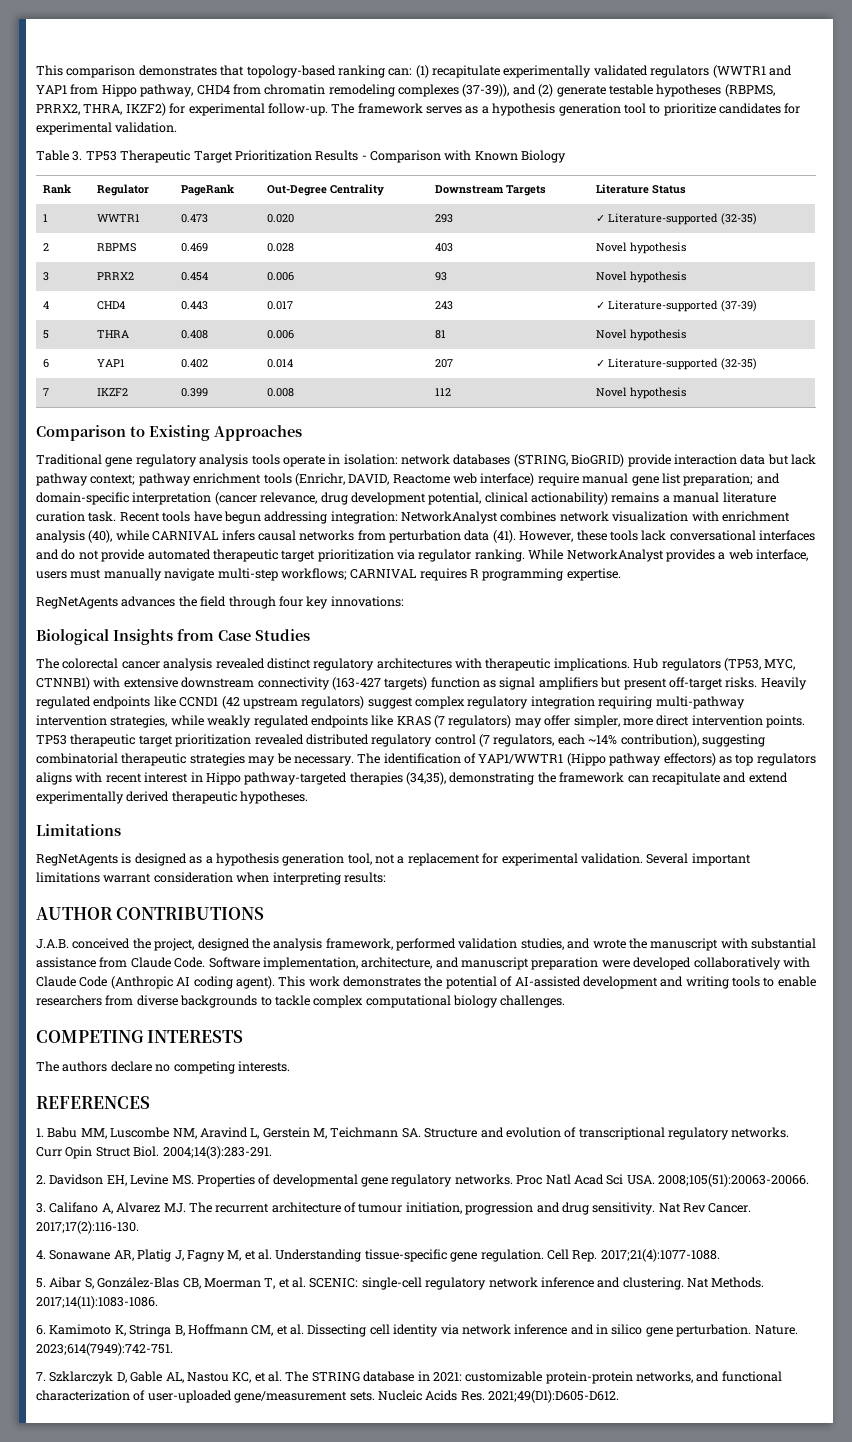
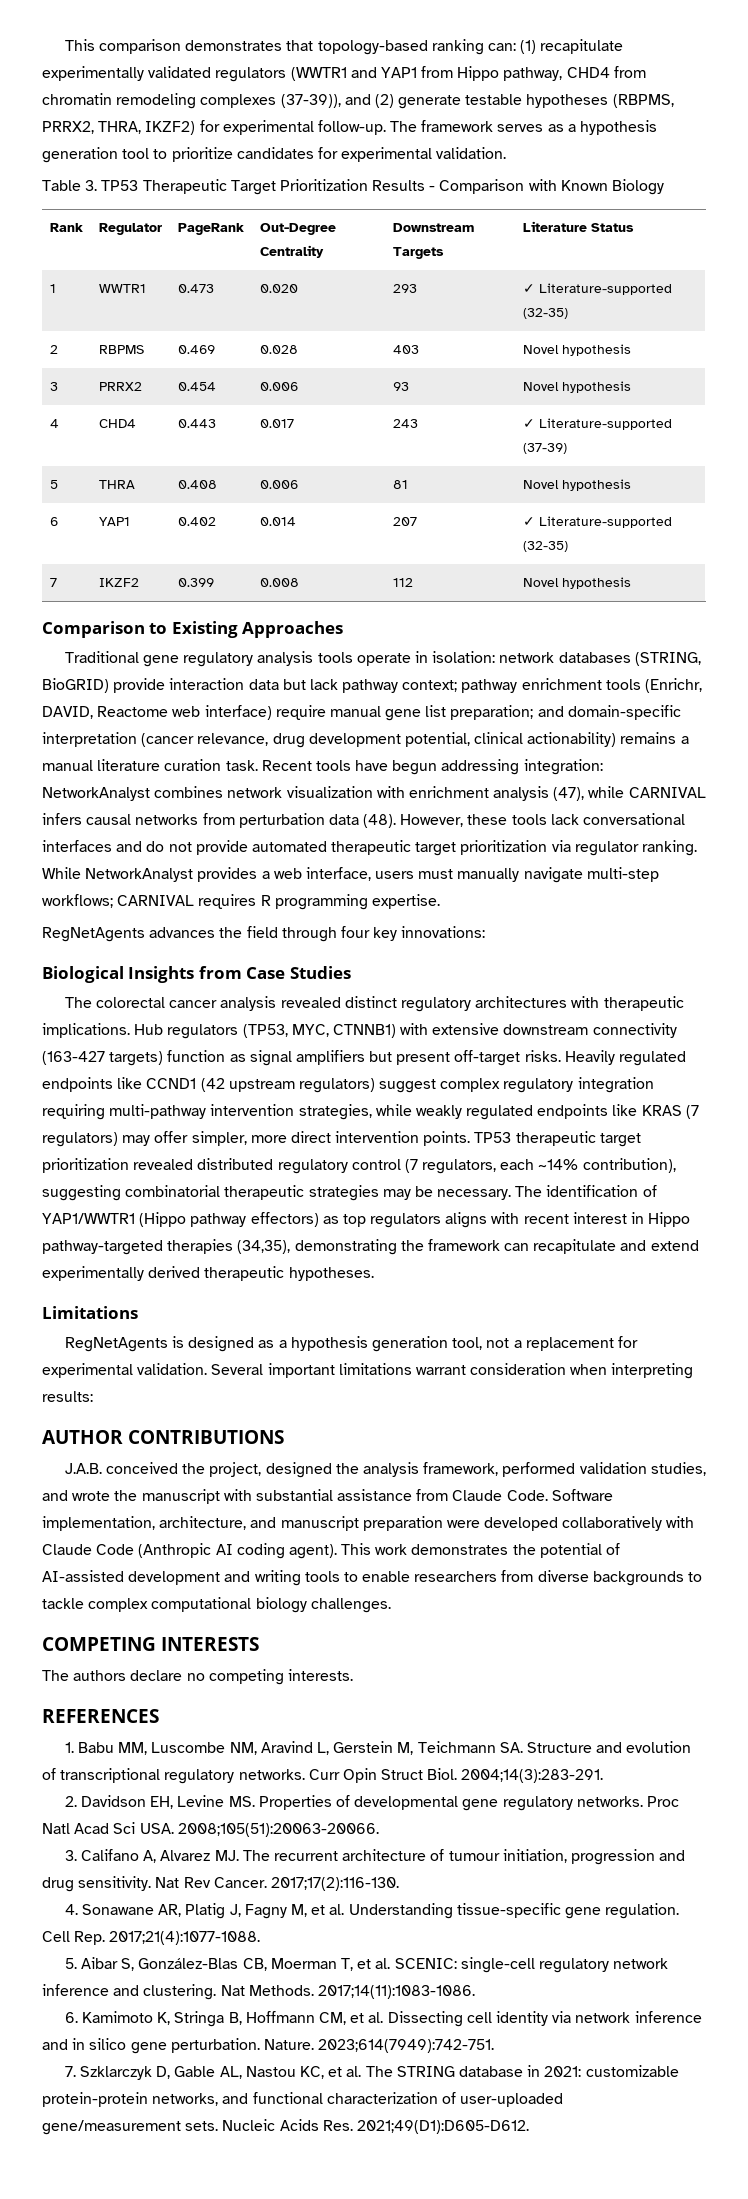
- Recent tools have begun addressing integration: NetworkAnalyst combines network visualization with enrichment analysis (40), while CARNIVAL infers causal networks from perturbation data (41).
+ Recent tools have begun addressing integration: NetworkAnalyst combines network visualization with enrichment analysis (47), while CARNIVAL infers causal networks from perturbation data (48).

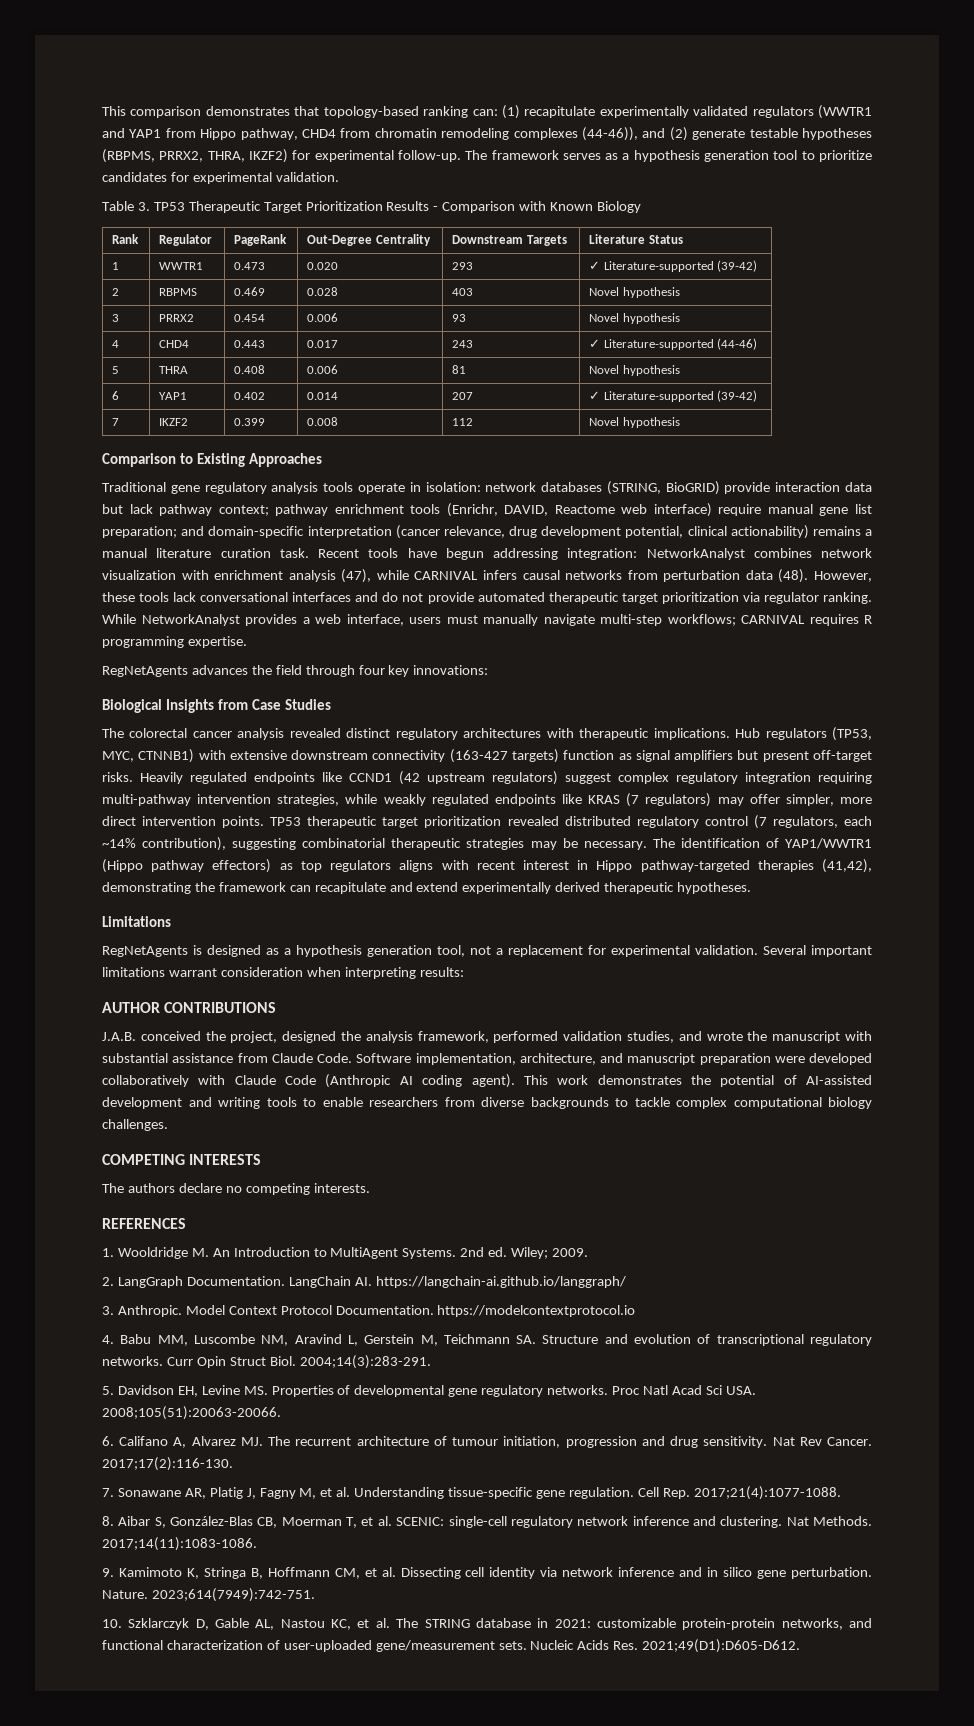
- This comparison demonstrates that topology-based ranking can: (1) recapitulate experimentally validated regulators (WWTR1 and YAP1 from Hippo pathway, CHD4 from chromatin remodeling complexes (37-39)), and (2) generate testable hypotheses (RBPMS, PRRX2, THRA, IKZF2) for experimental follow-up.
+ This comparison demonstrates that topology-based ranking can: (1) recapitulate experimentally validated regulators (WWTR1 and YAP1 from Hippo pathway, CHD4 from chromatin remodeling complexes (44-46)), and (2) generate testable hypotheses (RBPMS, PRRX2, THRA, IKZF2) for experimental follow-up.
- 1 | WWTR1 | 0.473 | 0.020 | 293 | ✓ Literature-supported (32-35)
+ 1 | WWTR1 | 0.473 | 0.020 | 293 | ✓ Literature-supported (39-42)
- 4 | CHD4 | 0.443 | 0.017 | 243 | ✓ Literature-supported (37-39)
+ 4 | CHD4 | 0.443 | 0.017 | 243 | ✓ Literature-supported (44-46)
- 6 | YAP1 | 0.402 | 0.014 | 207 | ✓ Literature-supported (32-35)
+ 6 | YAP1 | 0.402 | 0.014 | 207 | ✓ Literature-supported (39-42)
- The identification of YAP1/WWTR1 (Hippo pathway effectors) as top regulators aligns with recent interest in Hippo pathway-targeted therapies (34,35), demonstrating the framework can recapitulate and extend experimentally derived therapeutic hypotheses.
+ The identification of YAP1/WWTR1 (Hippo pathway effectors) as top regulators aligns with recent interest in Hippo pathway-targeted therapies (41,42), demonstrating the framework can recapitulate and extend experimentally derived therapeutic hypotheses.
- 1. Babu MM, Luscombe NM, Aravind L, Gerstein M, Teichmann SA. Structure and evolution of transcriptional regulatory networks.
+ 1. Wooldridge M. An Introduction to MultiAgent Systems. 2nd ed. Wiley; 2009.
+ 2. LangGraph Documentation. LangChain AI. https://langchain-ai.github.io/langgraph/
+ 3. Anthropic. Model Context Protocol Documentation. https://modelcontextprotocol.io
+ 4. Babu MM, Luscombe NM, Aravind L, Gerstein M, Teichmann SA. Structure and evolution of transcriptional regulatory networks.
- 2. Davidson EH, Levine MS. Properties of developmental gene regulatory networks.
+ 5. Davidson EH, Levine MS. Properties of developmental gene regulatory networks.
- 3. Califano A, Alvarez MJ. The recurrent architecture of tumour initiation, progression and drug sensitivity.
+ 6. Califano A, Alvarez MJ. The recurrent architecture of tumour initiation, progression and drug sensitivity.
- 4. Sonawane AR, Platig J, Fagny M, et al. Understanding tissue-specific gene regulation.
+ 7. Sonawane AR, Platig J, Fagny M, et al. Understanding tissue-specific gene regulation.
- 5. Aibar S, González-Blas CB, Moerman T, et al. SCENIC: single-cell regulatory network inference and clustering.
+ 8. Aibar S, González-Blas CB, Moerman T, et al. SCENIC: single-cell regulatory network inference and clustering.
- 6. Kamimoto K, Stringa B, Hoffmann CM, et al. Dissecting cell identity via network inference and in silico gene perturbation.
+ 9. Kamimoto K, Stringa B, Hoffmann CM, et al. Dissecting cell identity via network inference and in silico gene perturbation.
- 7. Szklarczyk D, Gable AL, Nastou KC, et al. The STRING database in 2021: customizable protein-protein networks, and functional characterization of user-uploaded gene/measurement sets.
+ 10. Szklarczyk D, Gable AL, Nastou KC, et al. The STRING database in 2021: customizable protein-protein networks, and functional characterization of user-uploaded gene/measurement sets.

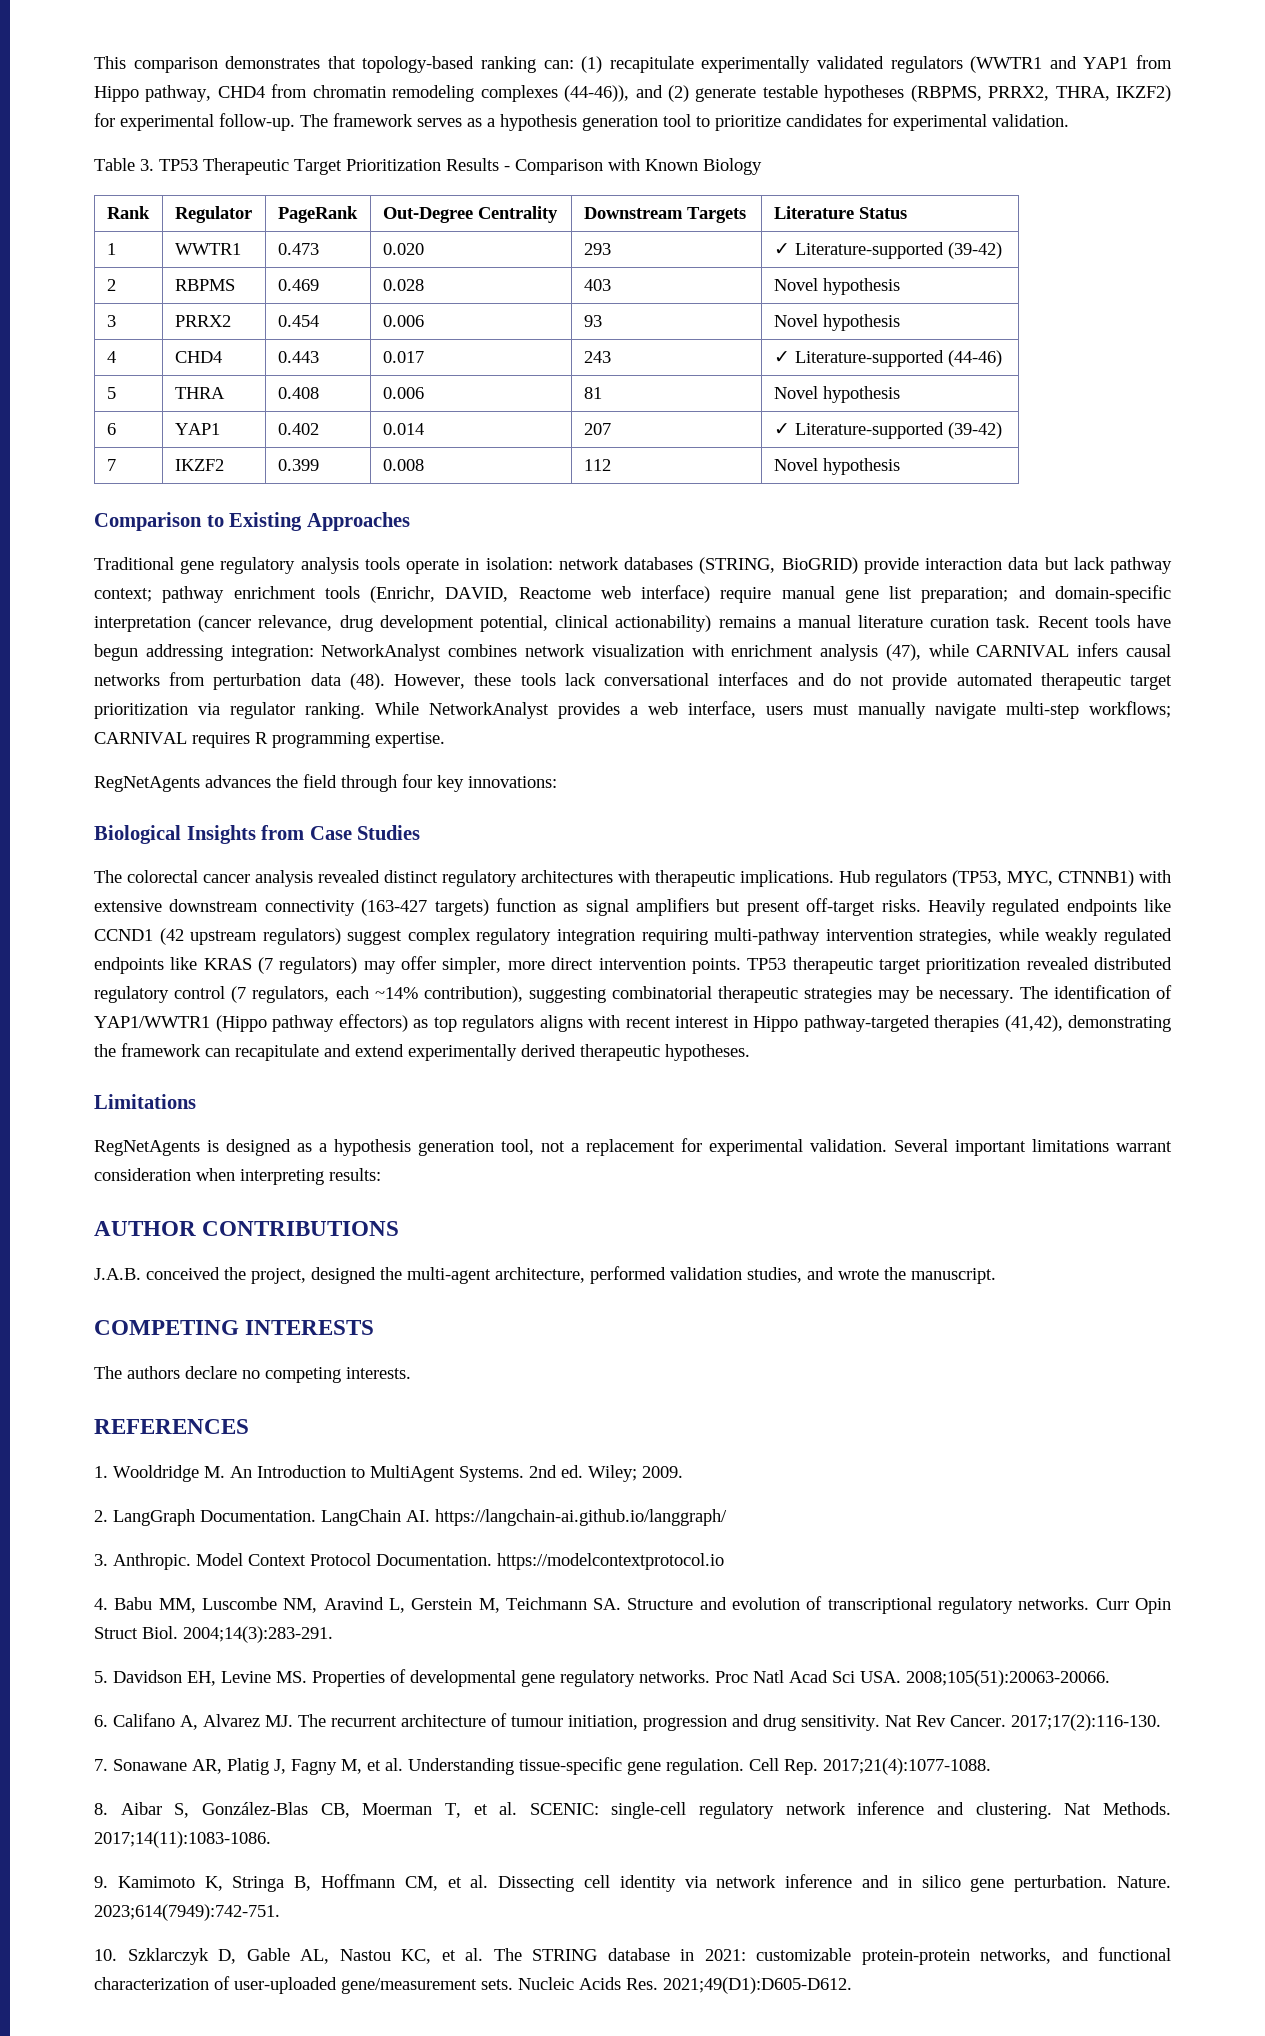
- J.A.B. conceived the project, designed the analysis framework, performed validation studies, and wrote the manuscript with substantial assistance from Claude Code. Software implementation, architecture, and manuscript preparation were developed collaboratively with Claude Code (Anthropic AI coding agent). This work demonstrates the potential of AI-assisted development and writing tools to enable researchers from diverse backgrounds to tackle complex computational biology challenges.
+ J.A.B. conceived the project, designed the multi-agent architecture, performed validation studies, and wrote the manuscript.

